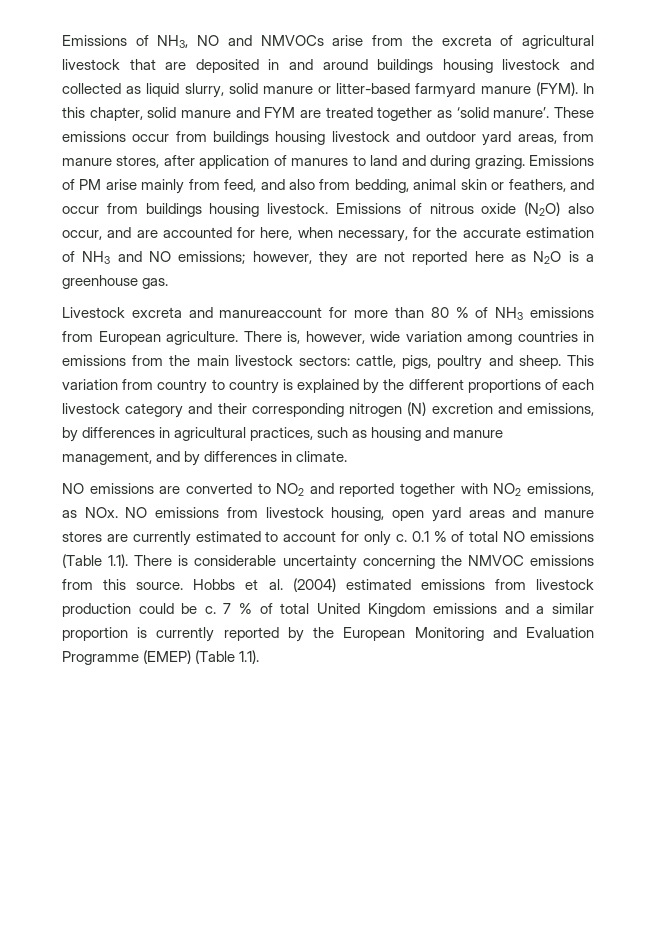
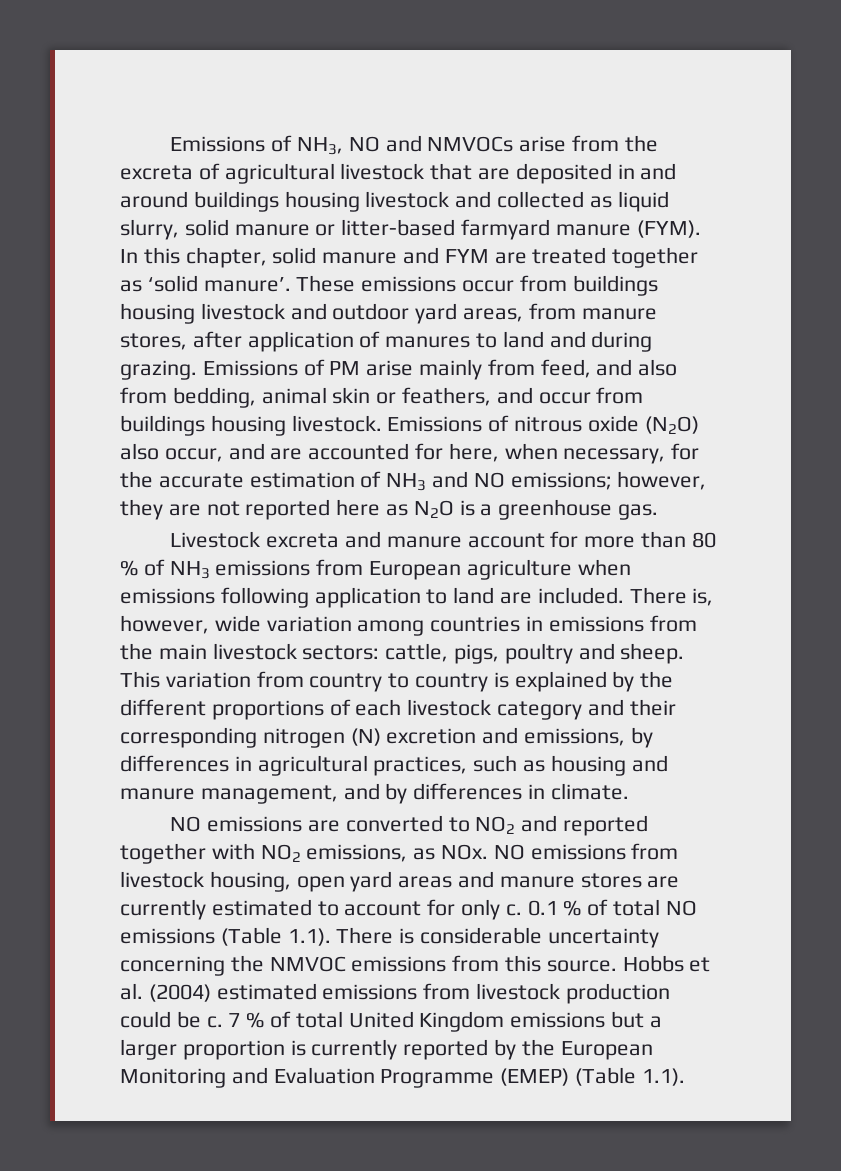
- Livestock excreta and manureaccount for more than 80 % of NH3 emissions from European agriculture.
+ Livestock excreta and manure account for more than 80 % of NH3 emissions from European agriculture when emissions following application to land are included.
- 7 % of total United Kingdom emissions and a similar proportion is currently reported by the European Monitoring and Evaluation Programme (EMEP) (Table 1.1).
+ 7 % of total United Kingdom emissions but a larger proportion is currently reported by the European Monitoring and Evaluation Programme (EMEP) (Table 1.1).

